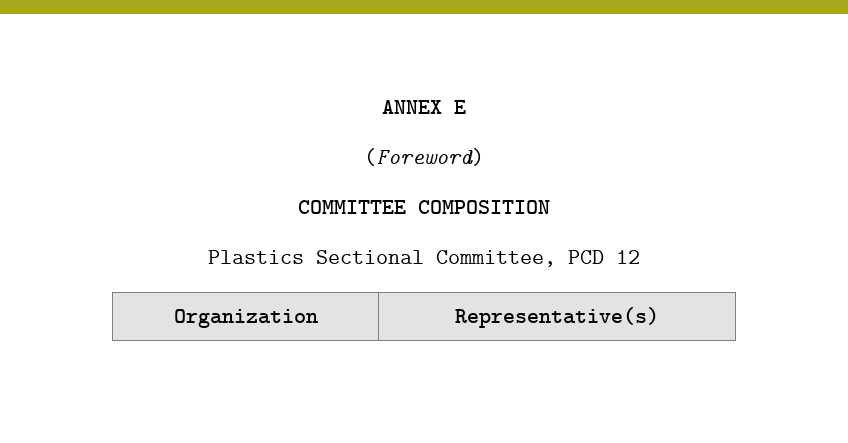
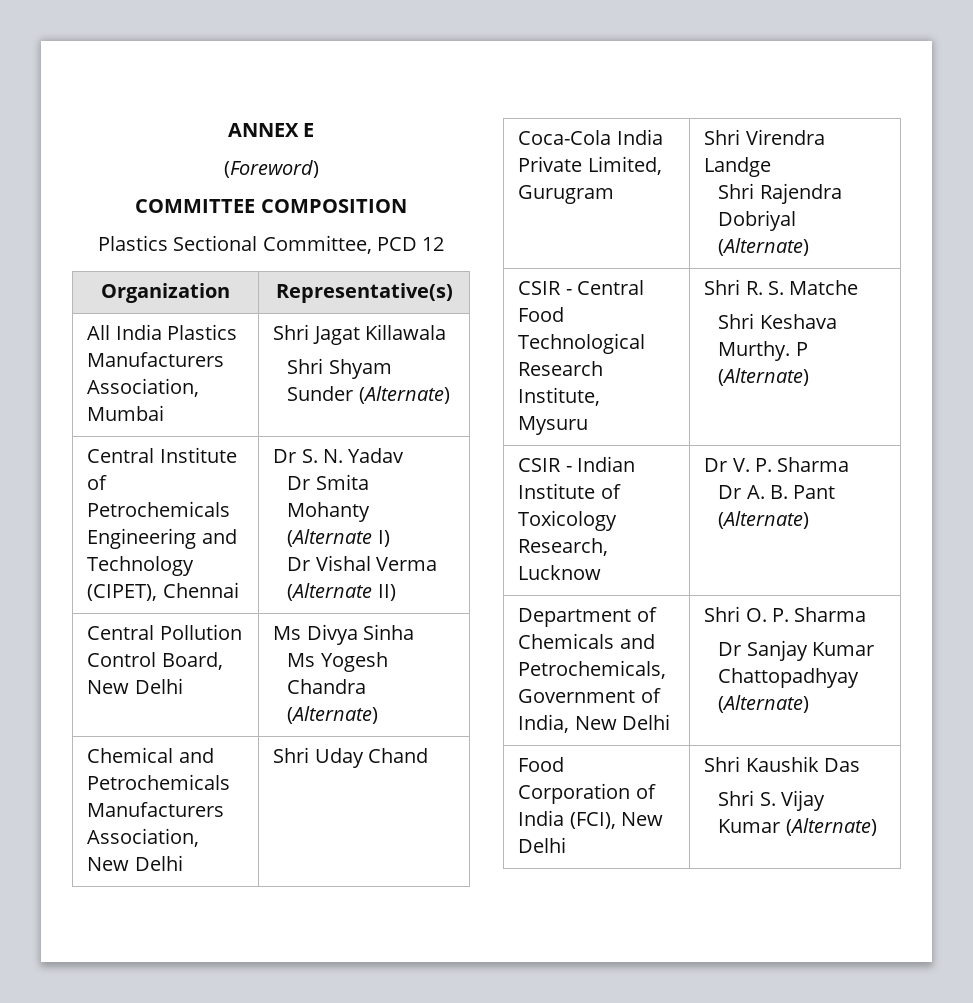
+ All India Plastics Manufacturers Association, Mumbai | Shri Jagat Killawala
+ Shri Shyam Sunder (Alternate)
+ Central Institute of Petrochemicals Engineering and Technology (CIPET), Chennai | Dr S. N. Yadav
+ Dr Smita Mohanty (Alternate I)
+ Dr Vishal Verma (Alternate II)
+ Central Pollution Control Board, New Delhi | Ms Divya Sinha
+ Ms Yogesh Chandra (Alternate)
+ Chemical and Petrochemicals Manufacturers Association, New Delhi | Shri Uday Chand
+ Coca-Cola India Private Limited, Gurugram | Shri Virendra Landge
+ Shri Rajendra Dobriyal (Alternate)
+ CSIR - Central Food Technological Research Institute, Mysuru | Shri R. S. Matche
+ Shri Keshava Murthy. P (Alternate)
+ CSIR - Indian Institute of Toxicology Research, Lucknow | Dr V. P. Sharma
+ Dr A. B. Pant (Alternate)
+ Department of Chemicals and Petrochemicals, Government of India, New Delhi | Shri O. P. Sharma
+ Dr Sanjay Kumar Chattopadhyay (Alternate)
+ Food Corporation of India (FCI), New Delhi | Shri Kaushik Das
+ Shri S. Vijay Kumar (Alternate)

